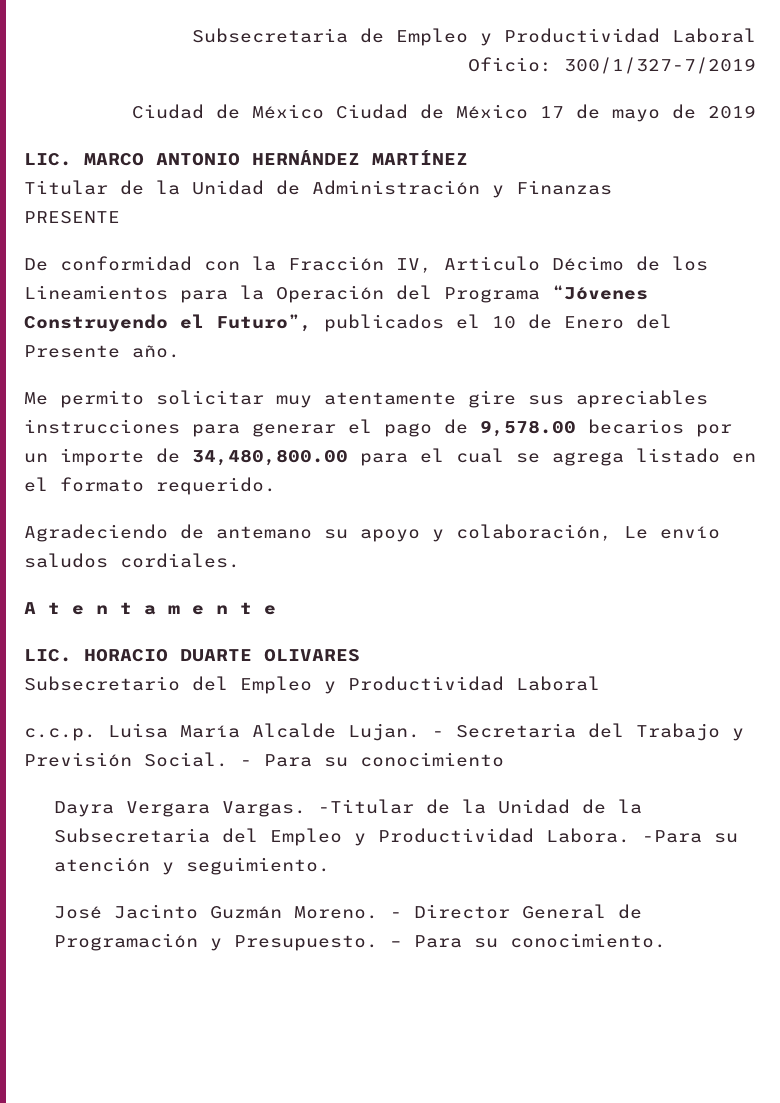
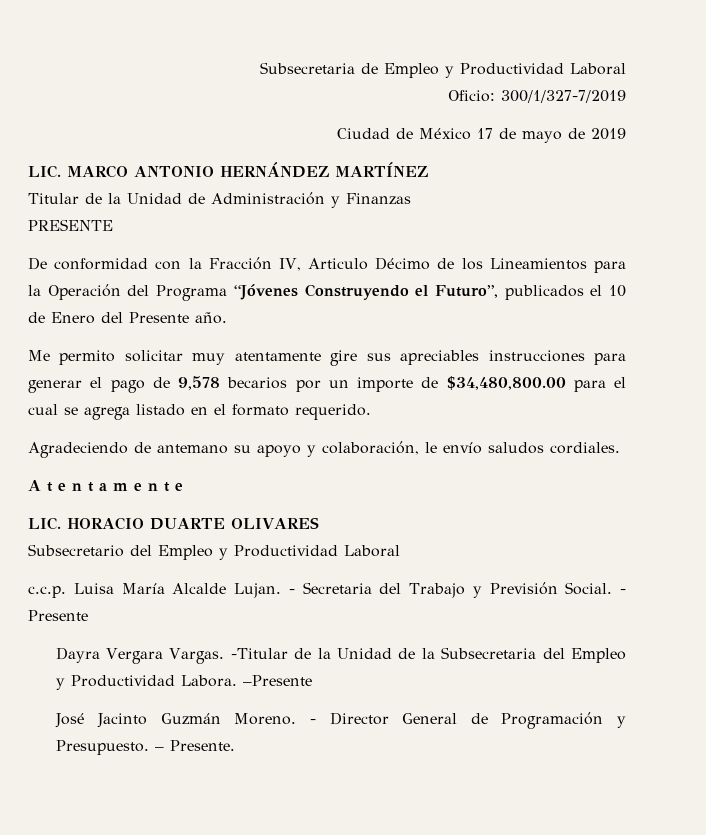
- Ciudad de México Ciudad de México 17 de mayo de 2019
+ Ciudad de México 17 de mayo de 2019
- Me permito solicitar muy atentamente gire sus apreciables instrucciones para generar el pago de 9,578.00 becarios por un importe de 34,480,800.00 para el cual se agrega listado en el formato requerido.
+ Me permito solicitar muy atentamente gire sus apreciables instrucciones para generar el pago de 9,578 becarios por un importe de $34,480,800.00 para el cual se agrega listado en el formato requerido.
- Agradeciendo de antemano su apoyo y colaboración, Le envío saludos cordiales.
+ Agradeciendo de antemano su apoyo y colaboración, le envío saludos cordiales.
- - Para su conocimiento
+ - Presente
- -Para su atención y seguimiento.
+ –Presente
- – Para su conocimiento.
+ – Presente.

